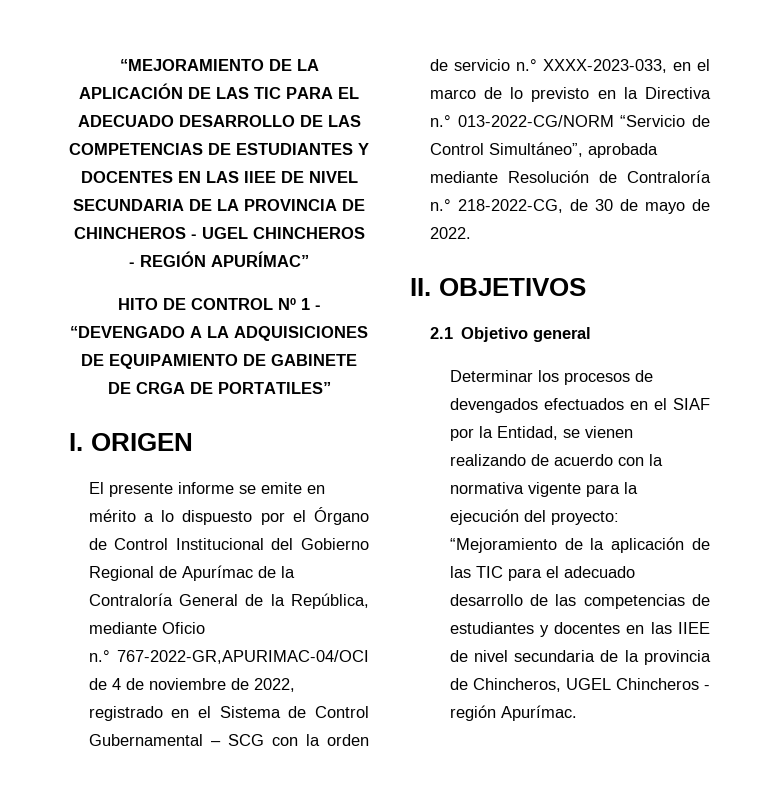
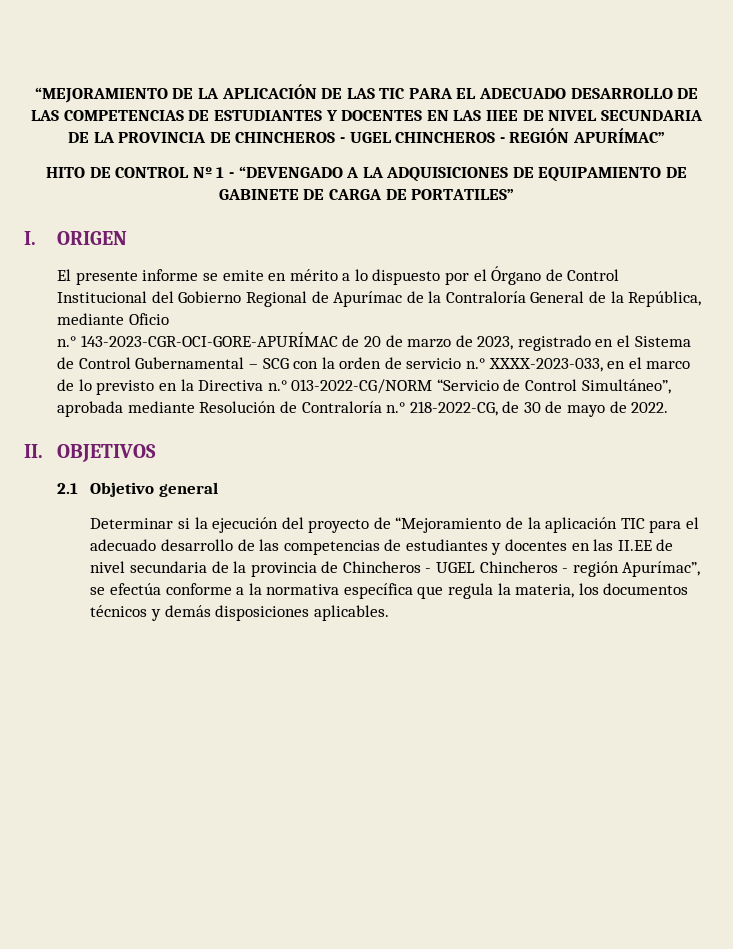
- HITO DE CONTROL Nº 1 - “DEVENGADO A LA ADQUISICIONES DE EQUIPAMIENTO DE GABINETE DE CRGA DE PORTATILES”
+ HITO DE CONTROL Nº 1 - “DEVENGADO A LA ADQUISICIONES DE EQUIPAMIENTO DE GABINETE DE CARGA DE PORTATILES”
- n.° 767-2022-GR,APURIMAC-04/OCI de 4 de noviembre de 2022, registrado en el Sistema de Control Gubernamental – SCG con la orden de servicio n.° XXXX-2023-033, en el marco de lo previsto en la Directiva n.° 013-2022-CG/NORM “Servicio de Control Simultáneo”, aprobada mediante Resolución de Contraloría n.° 218-2022-CG, de 30 de mayo de 2022.
+ n.° 143-2023-CGR-OCI-GORE-APURÍMAC de 20 de marzo de 2023, registrado en el Sistema de Control Gubernamental – SCG con la orden de servicio n.° XXXX-2023-033, en el marco de lo previsto en la Directiva n.° 013-2022-CG/NORM “Servicio de Control Simultáneo”, aprobada mediante Resolución de Contraloría n.° 218-2022-CG, de 30 de mayo de 2022.
- Determinar los procesos de devengados efectuados en el SIAF por la Entidad, se vienen realizando de acuerdo con la normativa vigente para la ejecución del proyecto: “Mejoramiento de la aplicación de las TIC para el adecuado desarrollo de las competencias de estudiantes y docentes en las IIEE de nivel secundaria de la provincia de Chincheros, UGEL Chincheros - región Apurímac.
+ Determinar si la ejecución del proyecto de “Mejoramiento de la aplicación TIC para el adecuado desarrollo de las competencias de estudiantes y docentes en las II.EE de nivel secundaria de la provincia de Chincheros - UGEL Chincheros - región Apurímac”, se efectúa conforme a la normativa específica que regula la materia, los documentos técnicos y demás disposiciones aplicables.

